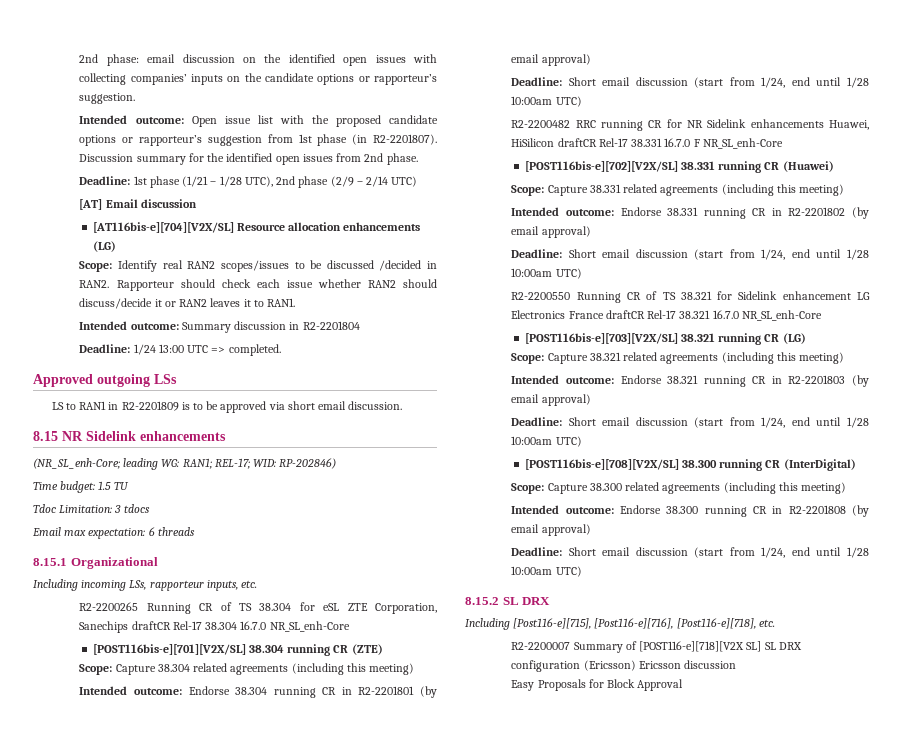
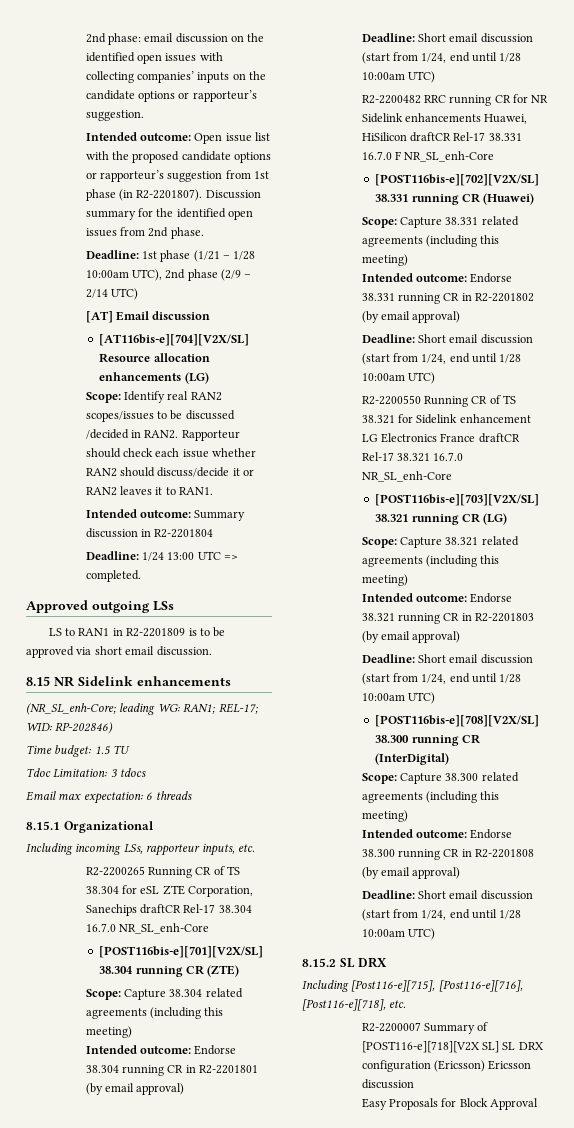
- Deadline: 1st phase (1/21 – 1/28 UTC), 2nd phase (2/9 – 2/14 UTC)
+ Deadline: 1st phase (1/21 – 1/28 10:00am UTC), 2nd phase (2/9 – 2/14 UTC)

